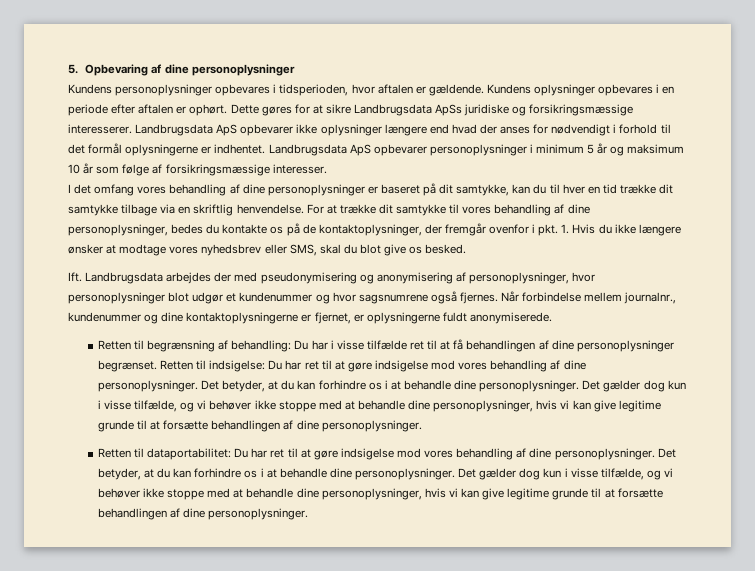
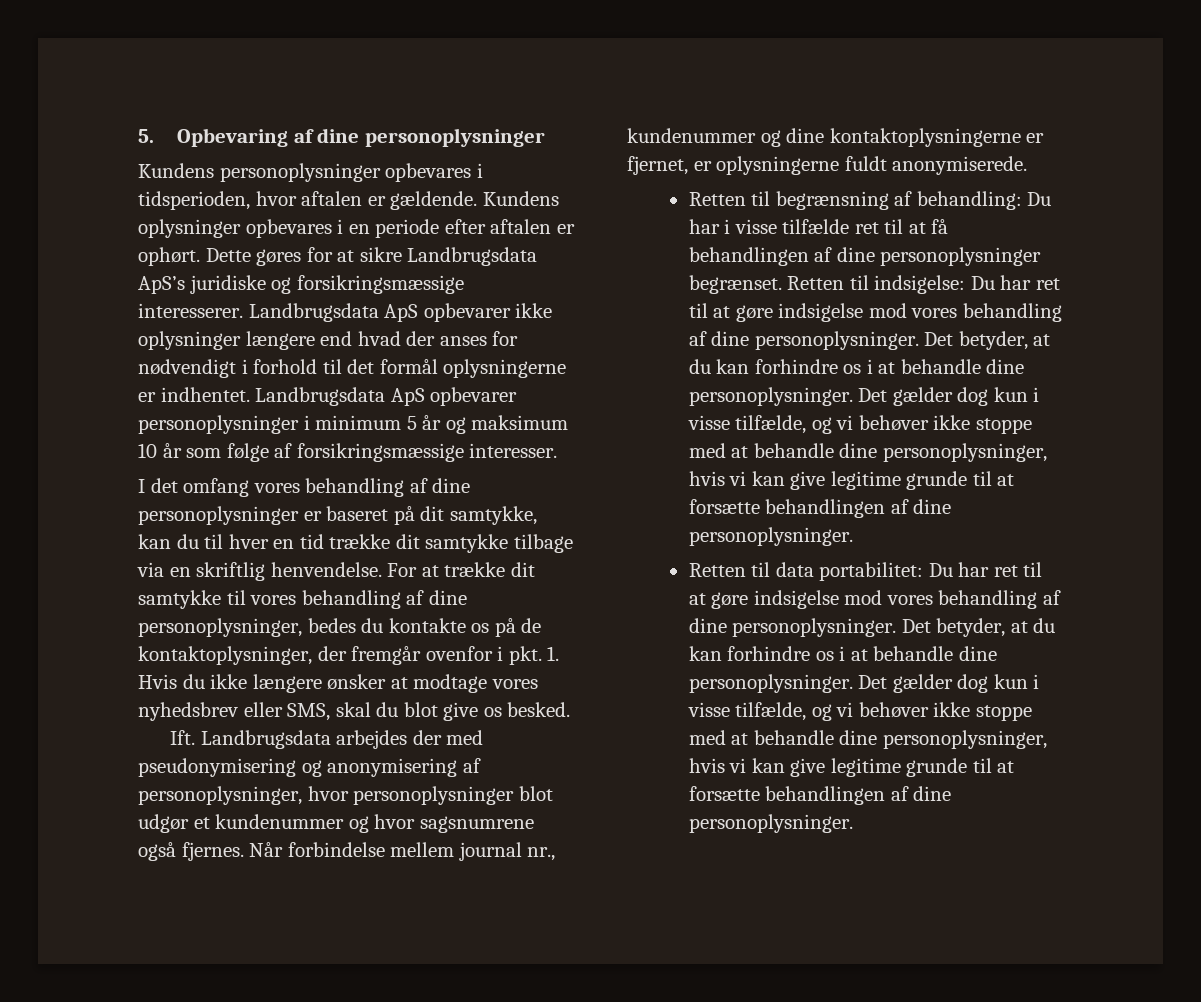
- Dette gøres for at sikre Landbrugsdata ApSs juridiske og forsikringsmæssige interesserer.
+ Dette gøres for at sikre Landbrugsdata ApS’s juridiske og forsikringsmæssige interesserer.
- Når forbindelse mellem journalnr., kundenummer og dine kontaktoplysningerne er fjernet, er oplysningerne fuldt anonymiserede.
+ Når forbindelse mellem journal nr., kundenummer og dine kontaktoplysningerne er fjernet, er oplysningerne fuldt anonymiserede.
- Retten til dataportabilitet: Du har ret til at gøre indsigelse mod vores behandling af dine personoplysninger.
+ Retten til data portabilitet: Du har ret til at gøre indsigelse mod vores behandling af dine personoplysninger.

